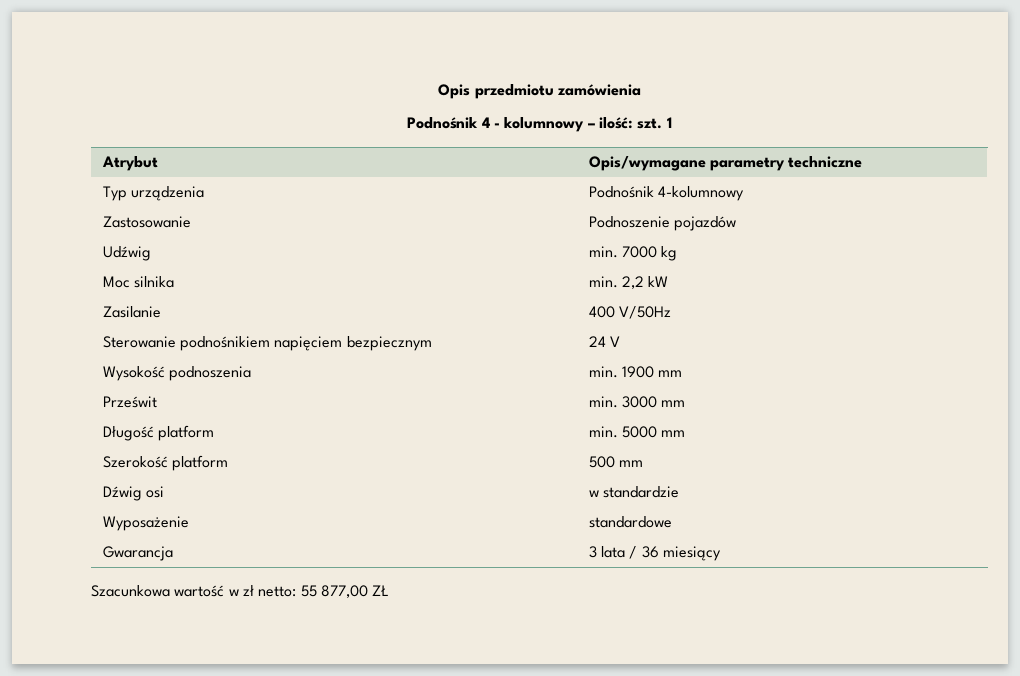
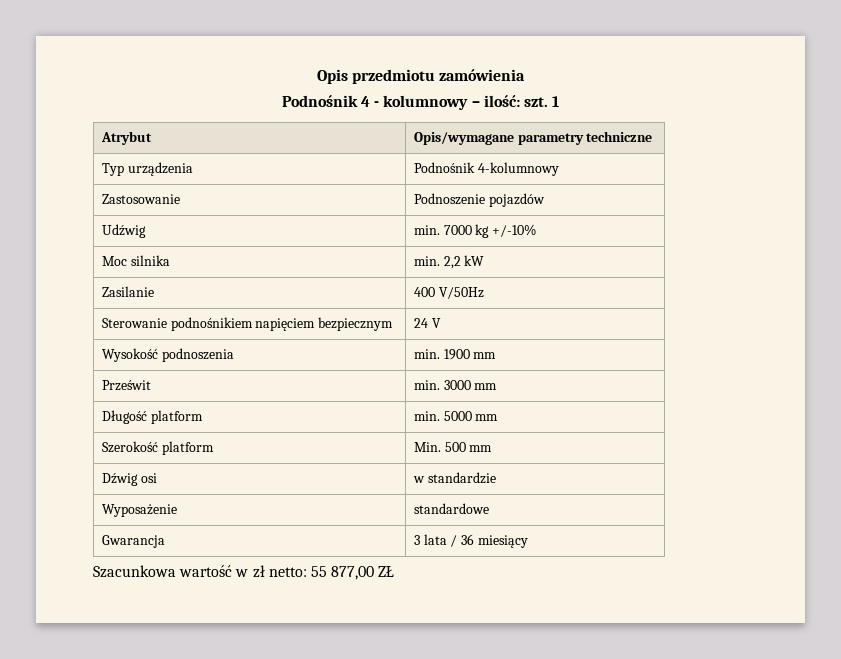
- Udźwig | min. 7000 kg
+ Udźwig | min. 7000 kg +/-10%
- Szerokość platform | 500 mm
+ Szerokość platform | Min. 500 mm

